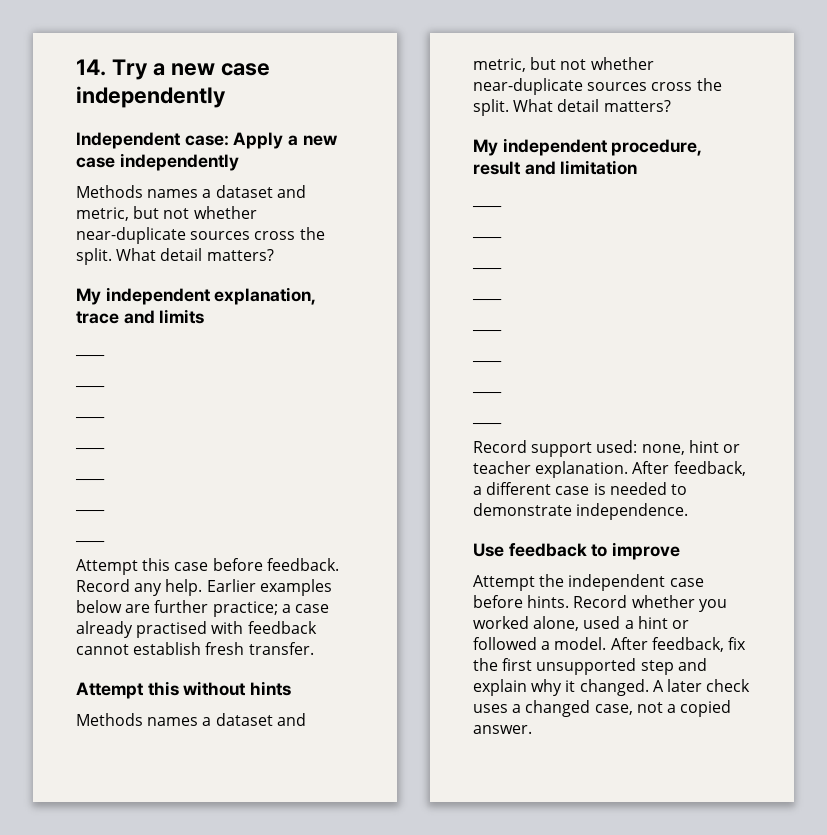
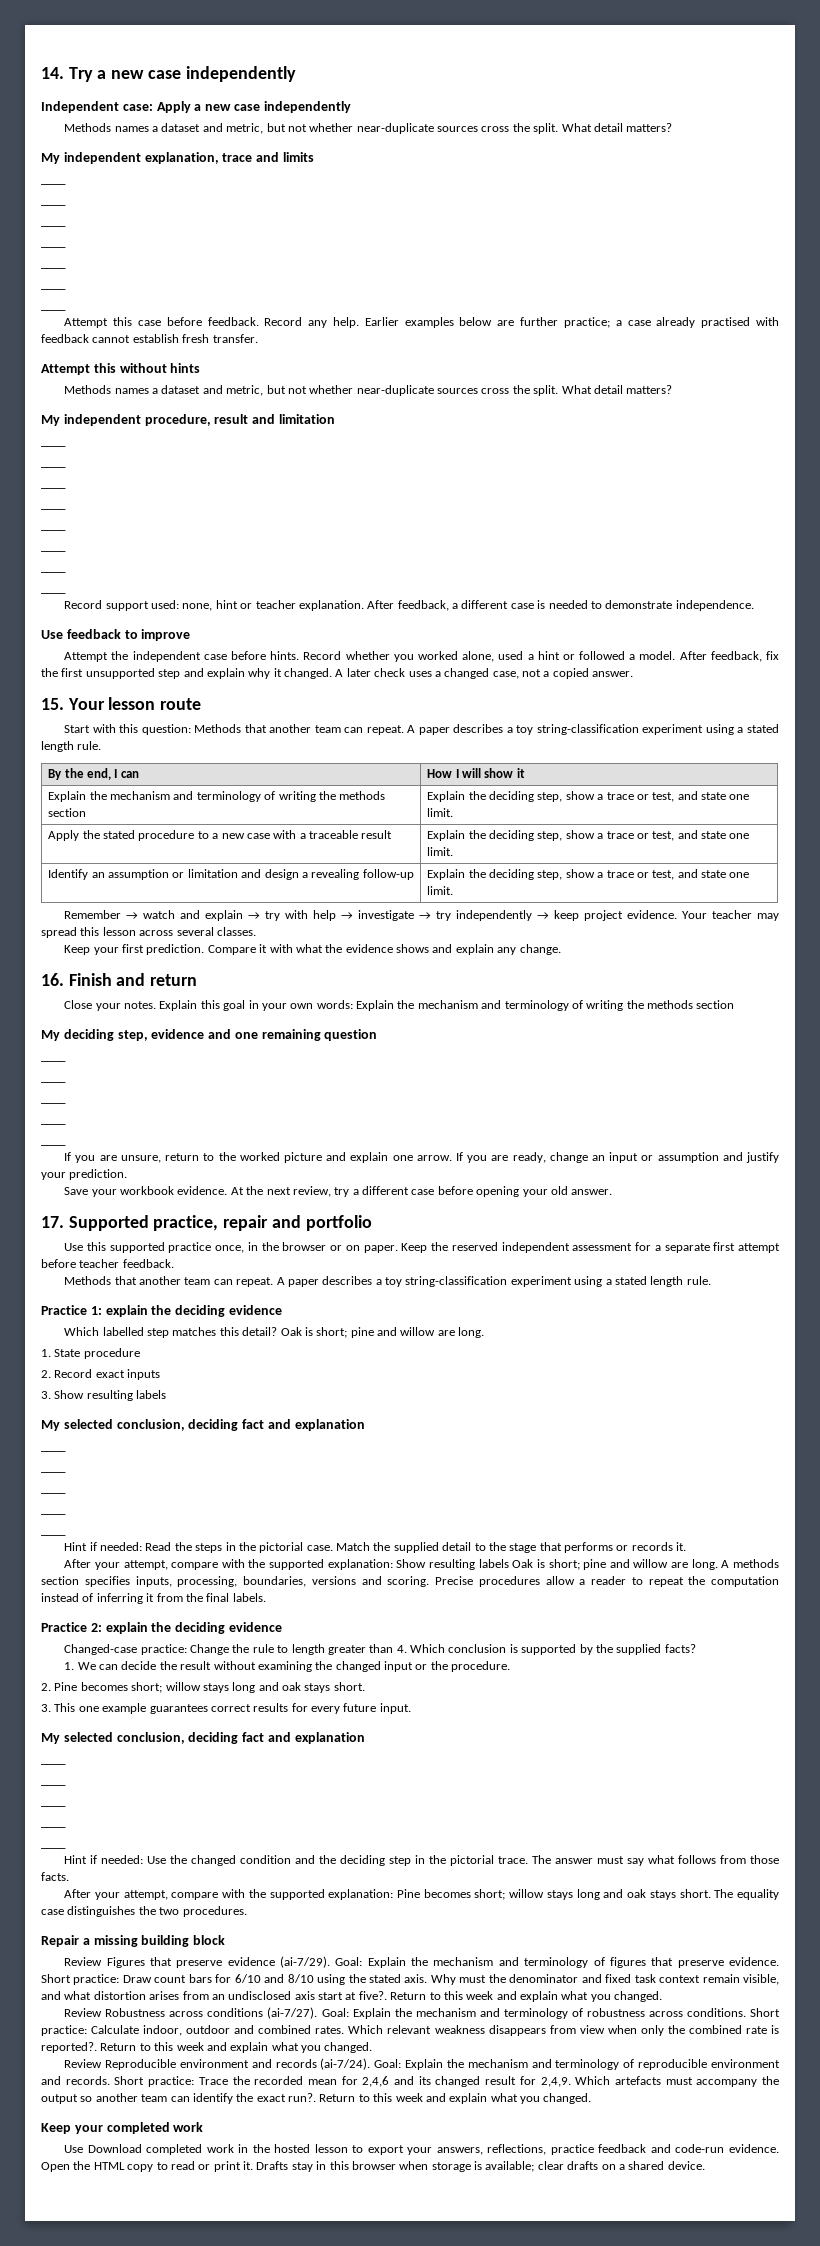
+ 15. Your lesson route
+ Start with this question: Methods that another team can repeat. A paper describes a toy string-classification experiment using a stated length rule.
+ By the end, I can | How I will show it
+ Explain the mechanism and terminology of writing the methods section | Explain the deciding step, show a trace or test, and state one limit.
+ Apply the stated procedure to a new case with a traceable result | Explain the deciding step, show a trace or test, and state one limit.
+ Identify an assumption or limitation and design a revealing follow-up | Explain the deciding step, show a trace or test, and state one limit.
+ Remember → watch and explain → try with help → investigate → try independently → keep project evidence. Your teacher may spread this lesson across several classes.
+ Keep your first prediction. Compare it with what the evidence shows and explain any change.
+ 16. Finish and return
+ Close your notes. Explain this goal in your own words: Explain the mechanism and terminology of writing the methods section
+ My deciding step, evidence and one remaining question
+ ____
+ ____
+ ____
+ ____
+ ____
+ If you are unsure, return to the worked picture and explain one arrow. If you are ready, change an input or assumption and justify your prediction.
+ Save your workbook evidence. At the next review, try a different case before opening your old answer.
+ 17. Supported practice, repair and portfolio
+ Use this supported practice once, in the browser or on paper. Keep the reserved independent assessment for a separate first attempt before teacher feedback.
+ Methods that another team can repeat. A paper describes a toy string-classification experiment using a stated length rule.
+ Practice 1: explain the deciding evidence
+ Which labelled step matches this detail? Oak is short; pine and willow are long.
+ 1. State procedure
+ 2. Record exact inputs
+ 3. Show resulting labels
+ My selected conclusion, deciding fact and explanation
+ ____
+ ____
+ ____
+ ____
+ ____
+ Hint if needed: Read the steps in the pictorial case. Match the supplied detail to the stage that performs or records it.
+ After your attempt, compare with the supported explanation: Show resulting labels Oak is short; pine and willow are long. A methods section specifies inputs, processing, boundaries, versions and scoring. Precise procedures allow a reader to repeat the computation instead of inferring it from the final labels.
+ Practice 2: explain the deciding evidence
+ Changed-case practice: Change the rule to length greater than 4. Which conclusion is supported by the supplied facts?
+ 1. We can decide the result without examining the changed input or the procedure.
+ 2. Pine becomes short; willow stays long and oak stays short.
+ 3. This one example guarantees correct results for every future input.
+ My selected conclusion, deciding fact and explanation
+ ____
+ ____
+ ____
+ ____
+ ____
+ Hint if needed: Use the changed condition and the deciding step in the pictorial trace. The answer must say what follows from those facts.
+ After your attempt, compare with the supported explanation: Pine becomes short; willow stays long and oak stays short. The equality case distinguishes the two procedures.
+ Repair a missing building block
+ Review Figures that preserve evidence (ai-7/29). Goal: Explain the mechanism and terminology of figures that preserve evidence. Short practice: Draw count bars for 6/10 and 8/10 using the stated axis. Why must the denominator and fixed task context remain visible, and what distortion arises from an undisclosed axis start at five?. Return to this week and explain what you changed.
+ Review Robustness across conditions (ai-7/27). Goal: Explain the mechanism and terminology of robustness across conditions. Short practice: Calculate indoor, outdoor and combined rates. Which relevant weakness disappears from view when only the combined rate is reported?. Return to this week and explain what you changed.
+ Review Reproducible environment and records (ai-7/24). Goal: Explain the mechanism and terminology of reproducible environment and records. Short practice: Trace the recorded mean for 2,4,6 and its changed result for 2,4,9. Which artefacts must accompany the output so another team can identify the exact run?. Return to this week and explain what you changed.
+ Keep your completed work
+ Use Download completed work in the hosted lesson to export your answers, reflections, practice feedback and code-run evidence. Open the HTML copy to read or print it. Drafts stay in this browser when storage is available; clear drafts on a shared device.

